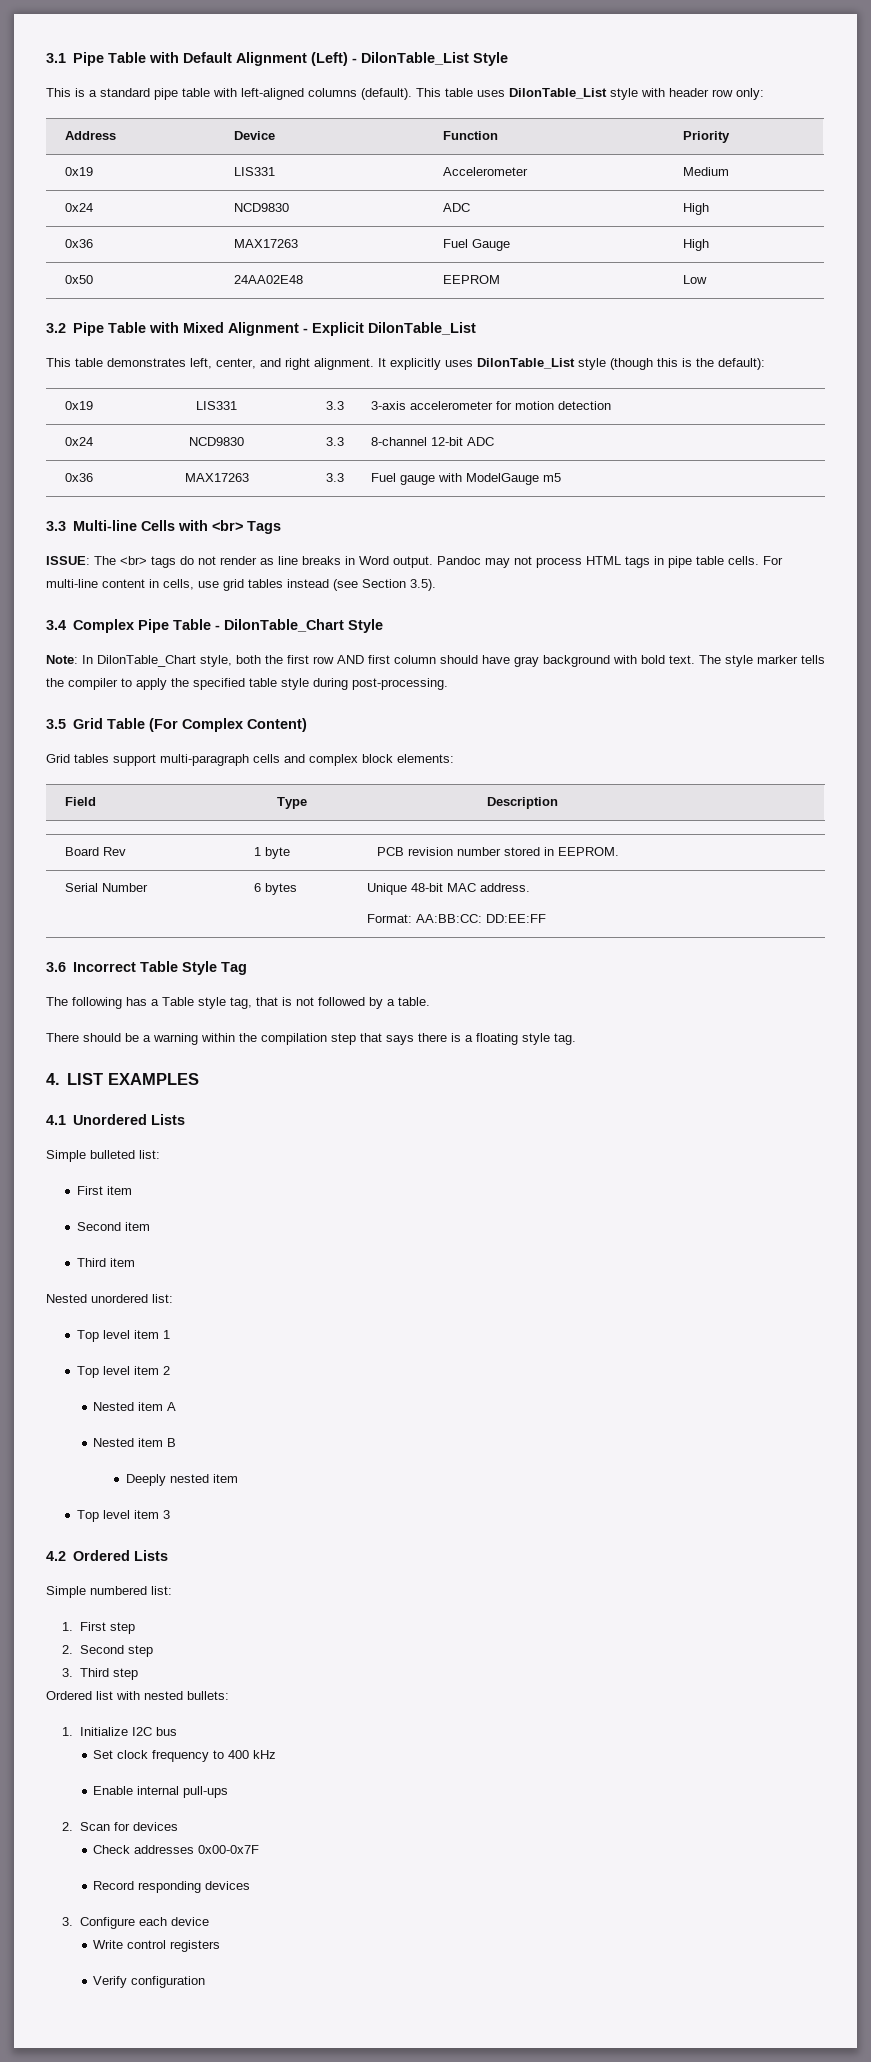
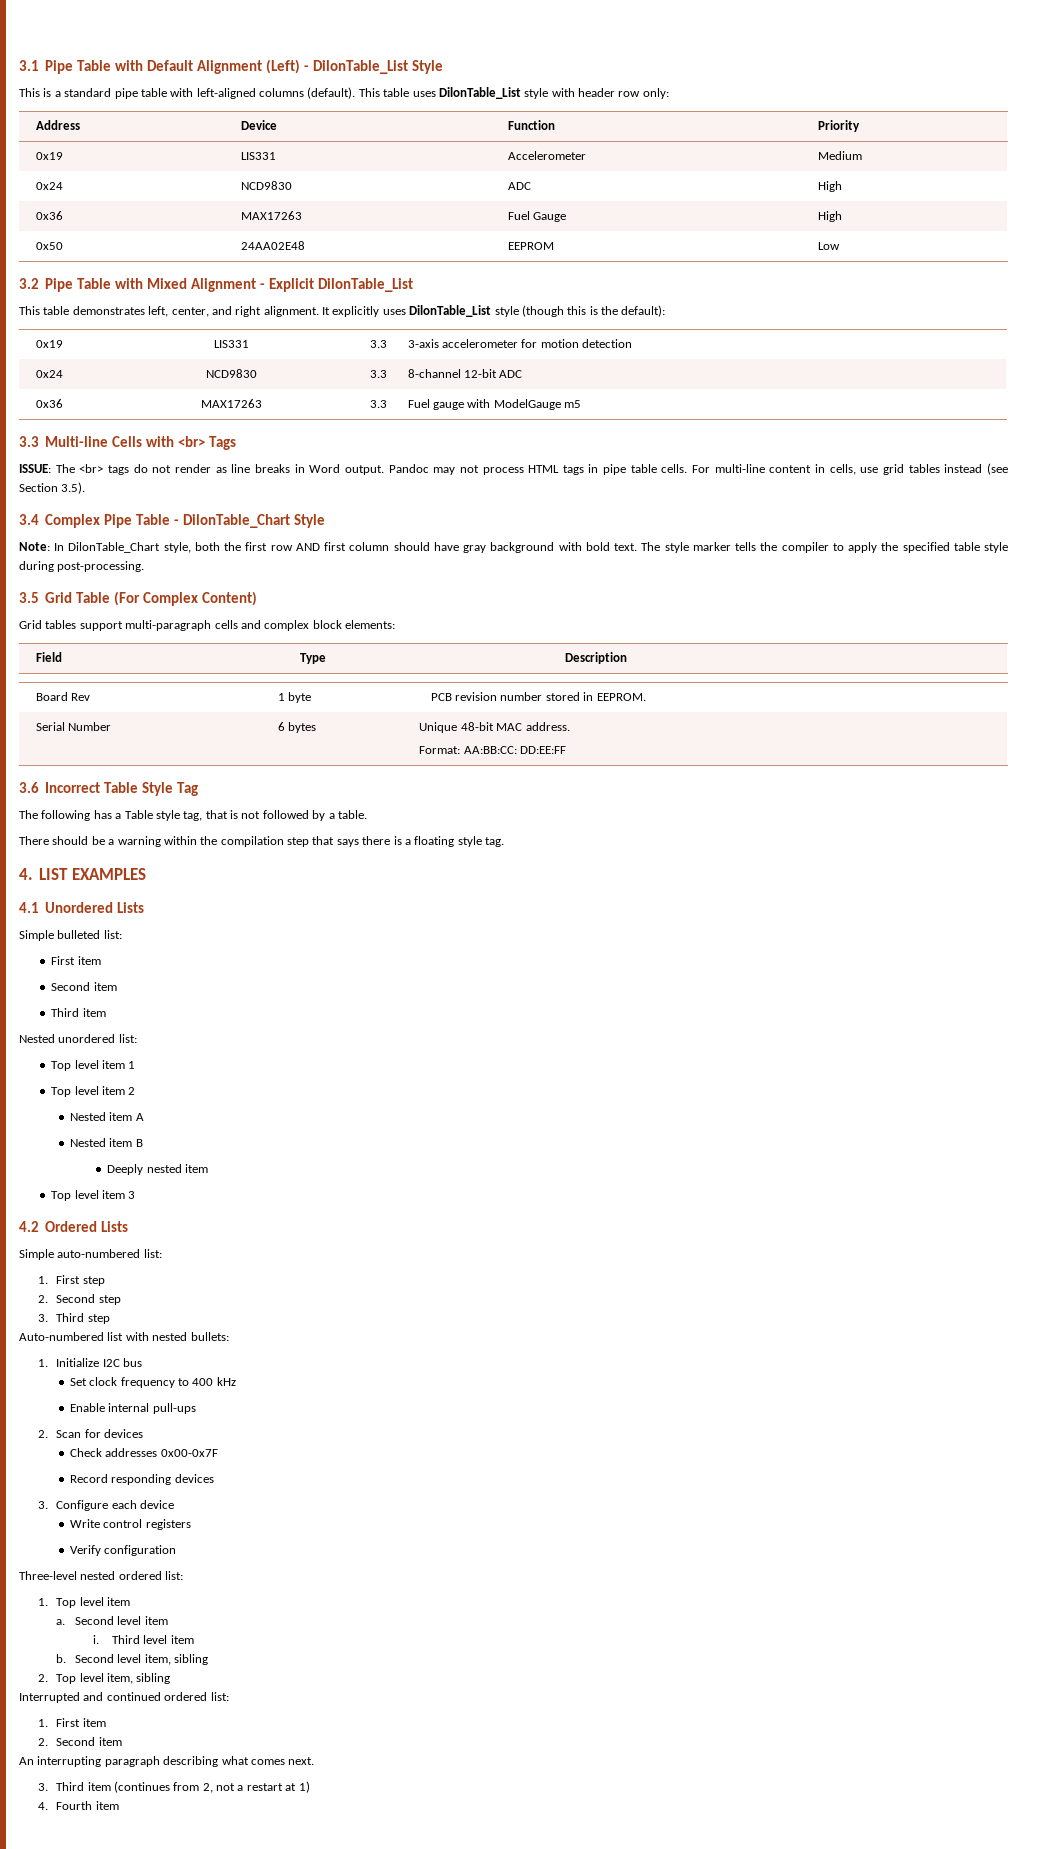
- Simple numbered list:
+ Simple auto-numbered list:
- Ordered list with nested bullets:
+ Auto-numbered list with nested bullets:
+ Three-level nested ordered list:
+ 1. Top level item
+ a. Second level item
+ i. Third level item
+ b. Second level item, sibling
+ 2. Top level item, sibling
+ Interrupted and continued ordered list:
+ 1. First item
+ 2. Second item
+ An interrupting paragraph describing what comes next.
+ 3. Third item (continues from 2, not a restart at 1)
+ 4. Fourth item

